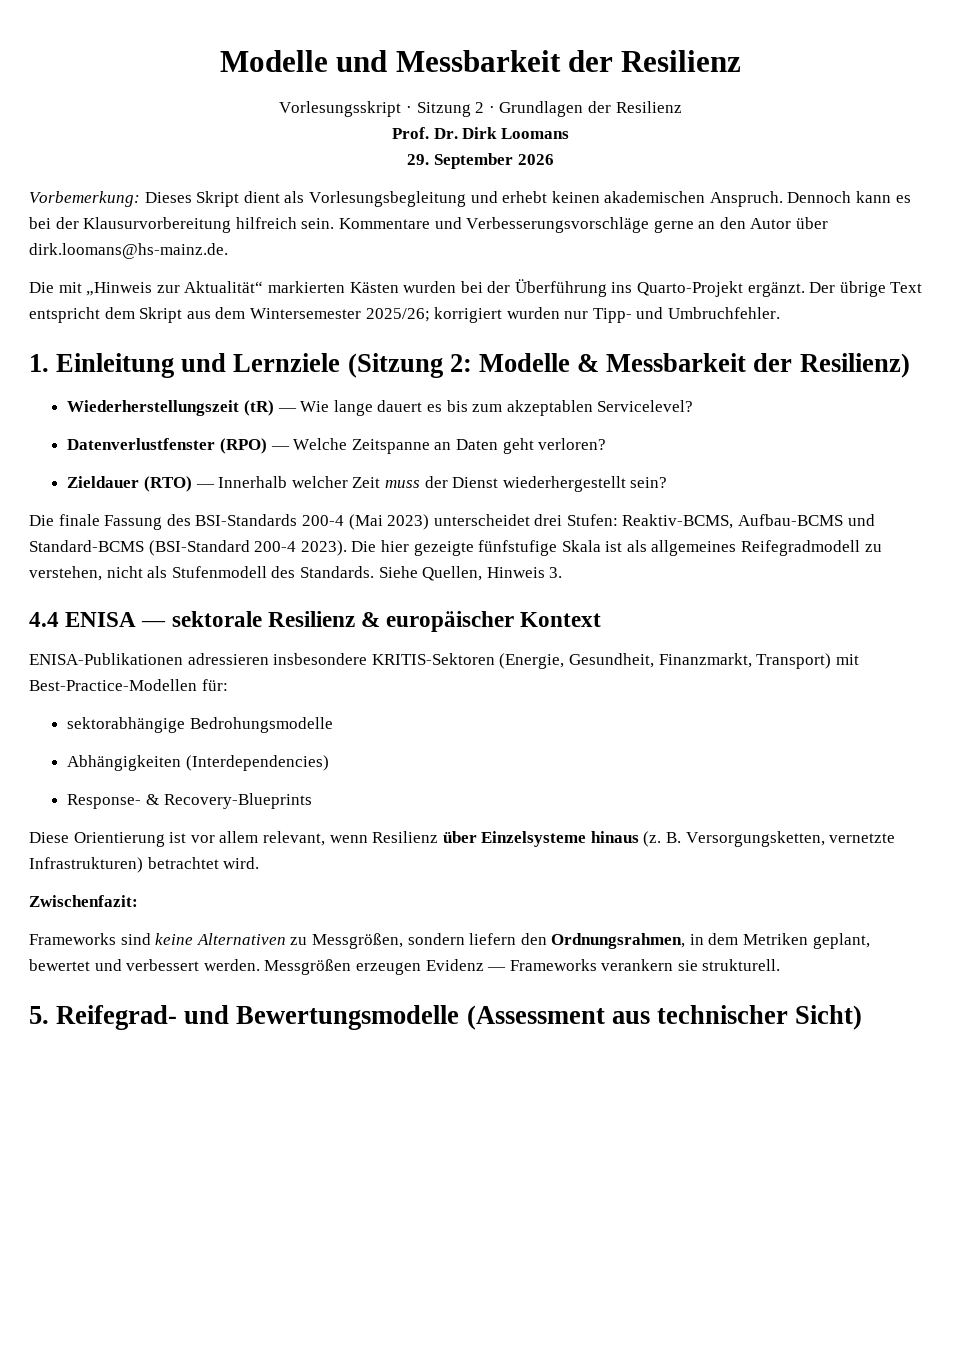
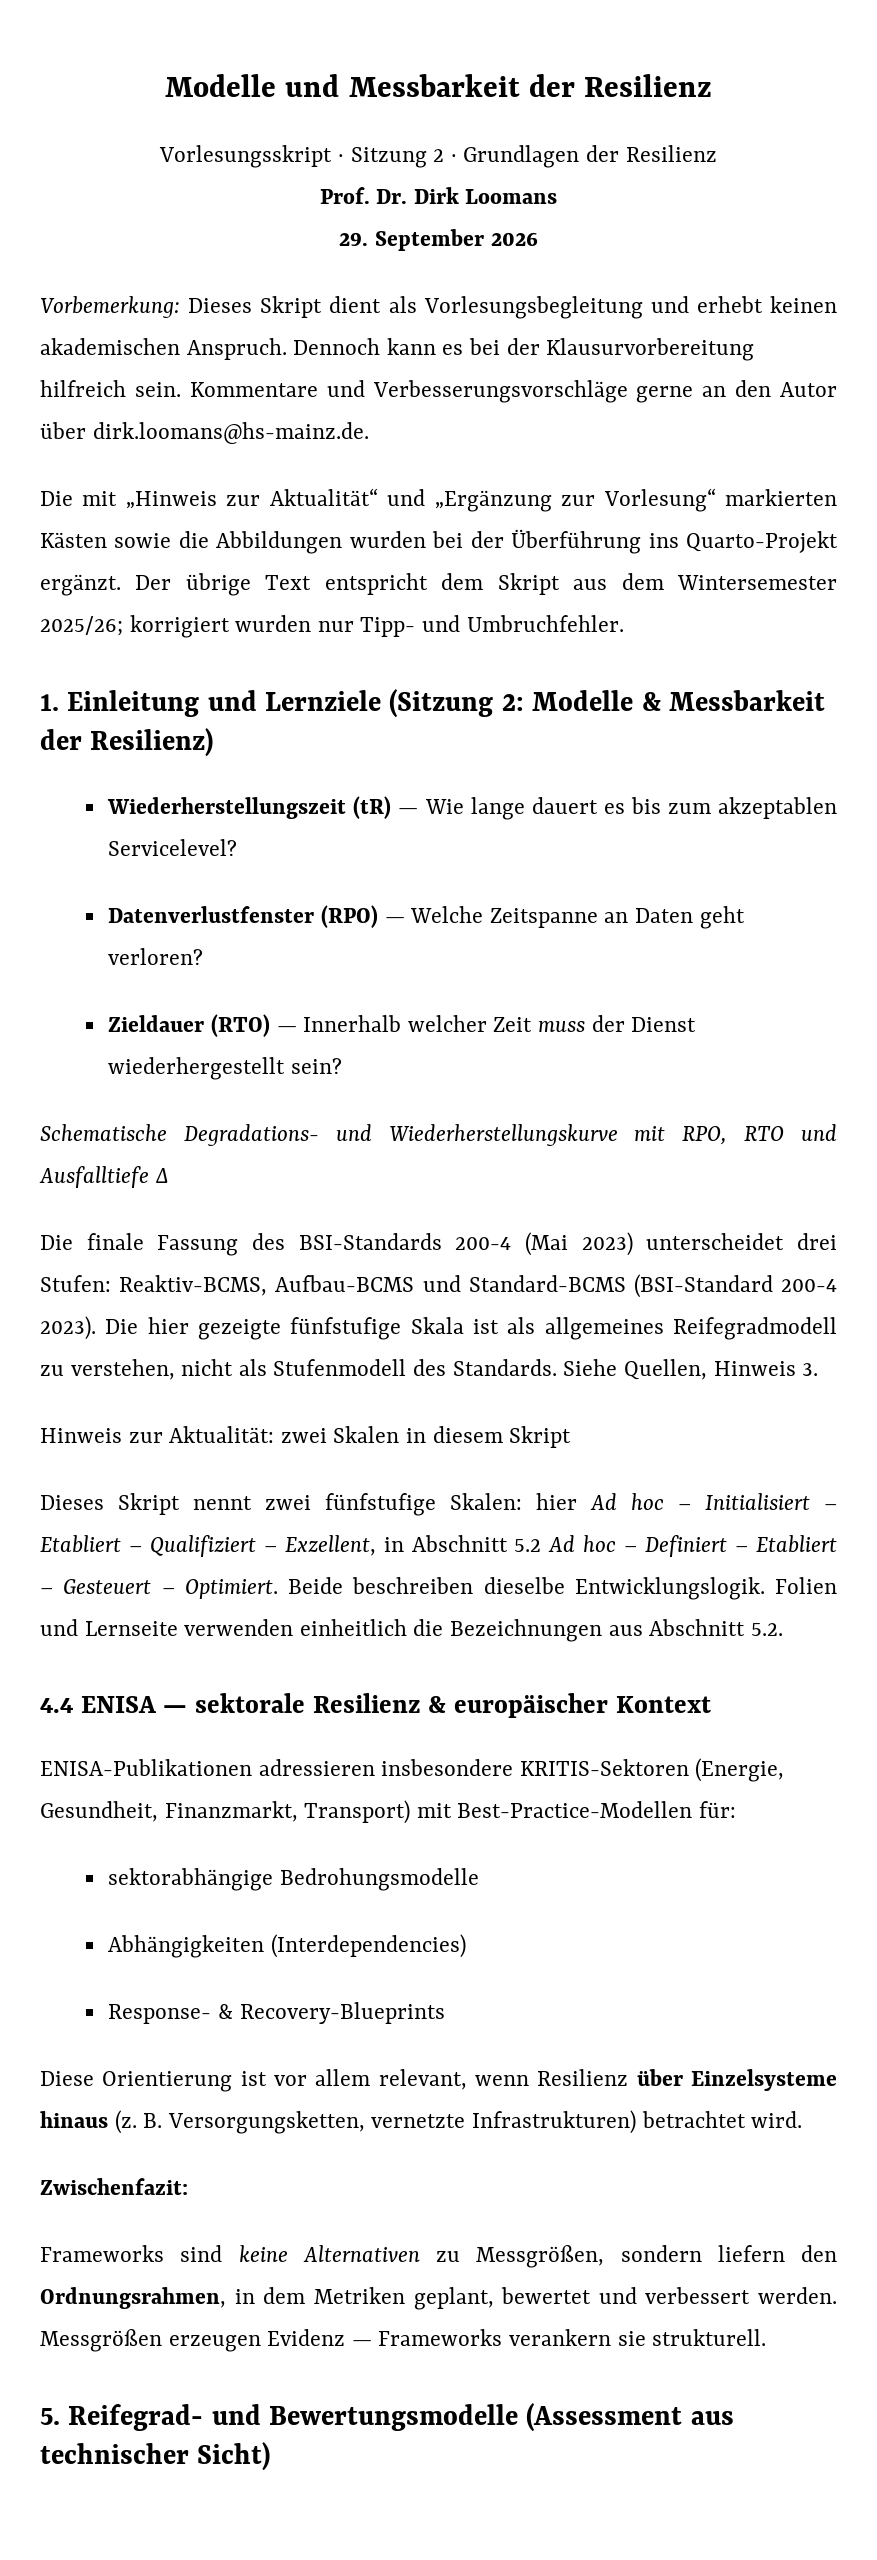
- Die mit „Hinweis zur Aktualität“ markierten Kästen wurden bei der Überführung ins Quarto-Projekt ergänzt.
+ Die mit „Hinweis zur Aktualität“ und „Ergänzung zur Vorlesung“ markierten Kästen sowie die Abbildungen wurden bei der Überführung ins Quarto-Projekt ergänzt.
+ Schematische Degradations- und Wiederherstellungskurve mit RPO, RTO und Ausfalltiefe Δ
+ Hinweis zur Aktualität: zwei Skalen in diesem Skript
+ Dieses Skript nennt zwei fünfstufige Skalen: hier Ad hoc – Initialisiert – Etabliert – Qualifiziert – Exzellent, in Abschnitt 5.2 Ad hoc – Definiert – Etabliert – Gesteuert – Optimiert. Beide beschreiben dieselbe Entwicklungslogik. Folien und Lernseite verwenden einheitlich die Bezeichnungen aus Abschnitt 5.2.

